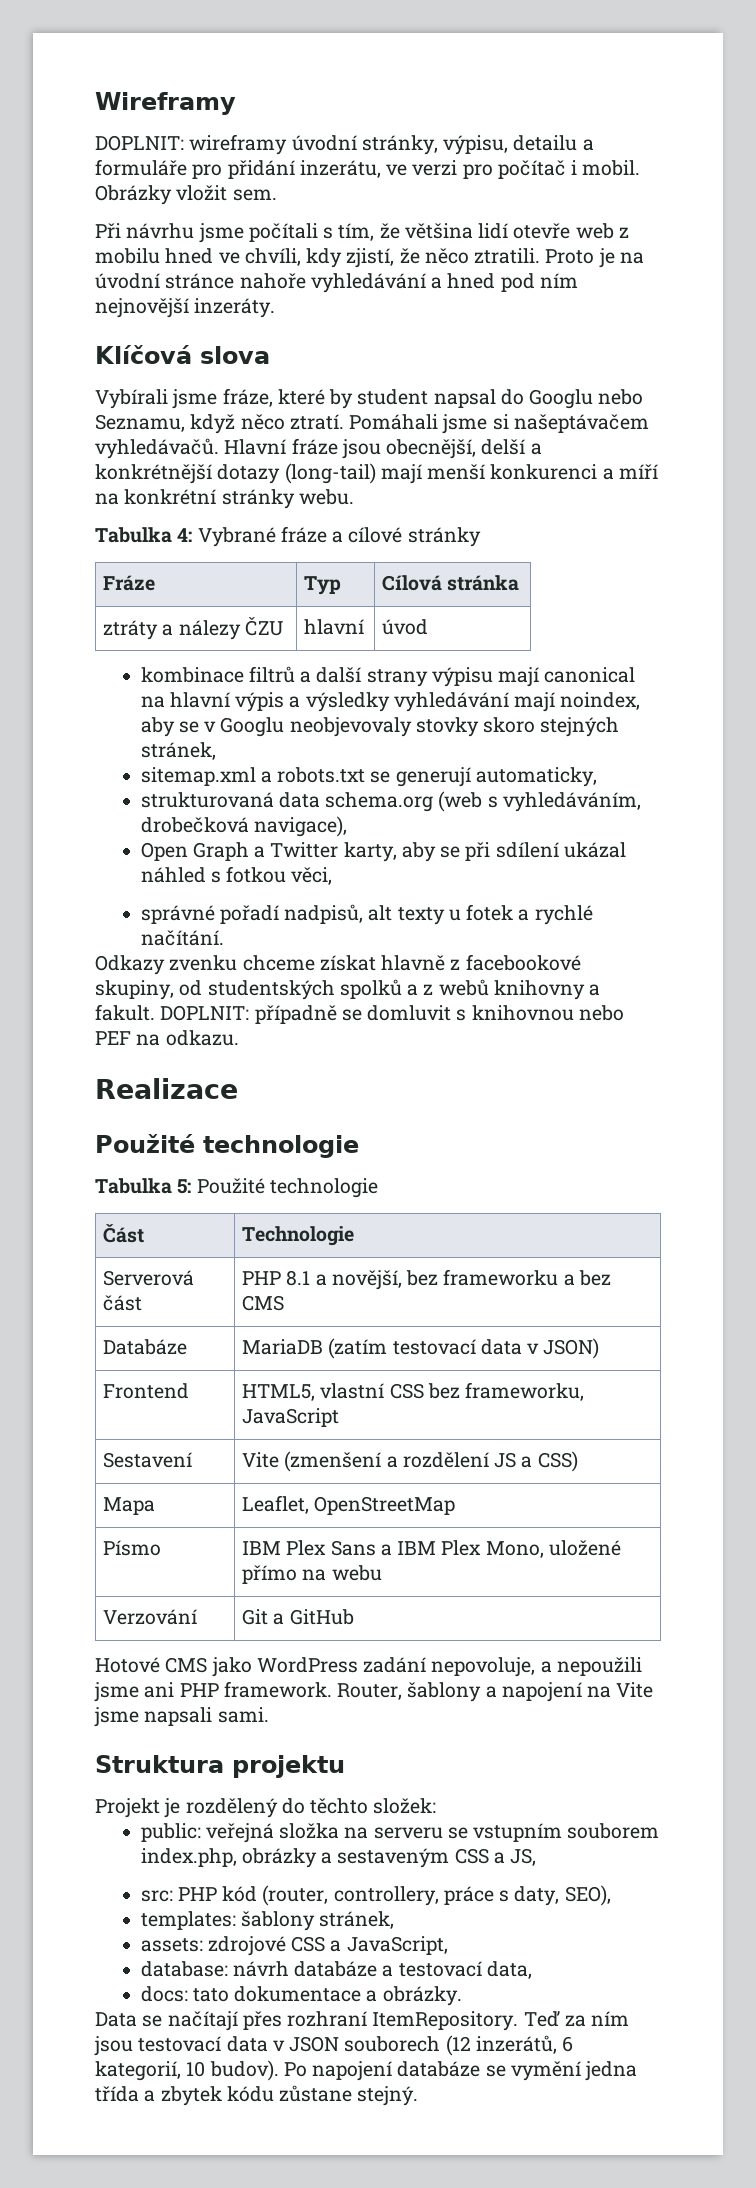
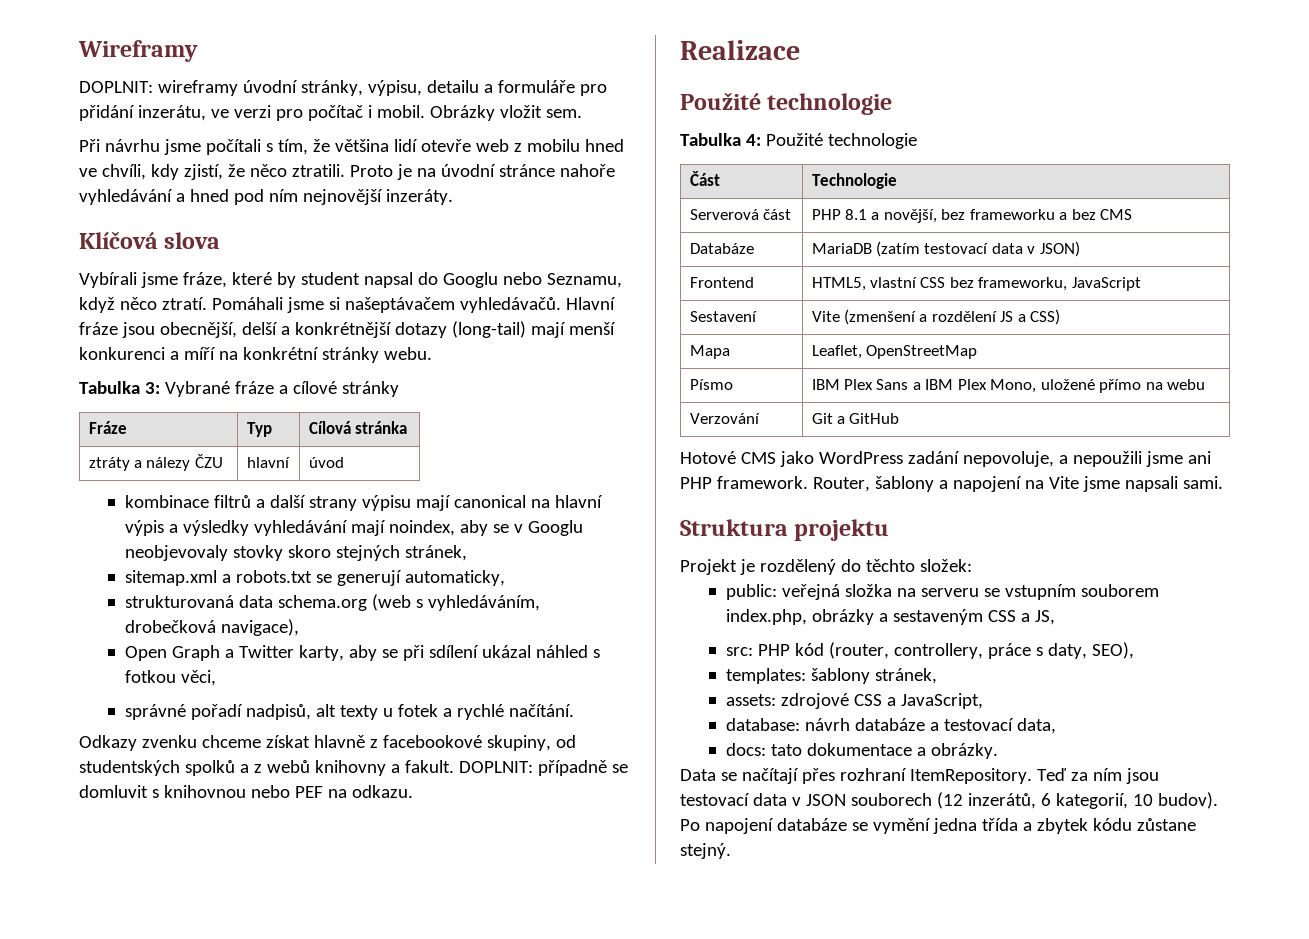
- Tabulka 4: Vybrané fráze a cílové stránky
+ Tabulka 3: Vybrané fráze a cílové stránky
- Tabulka 5: Použité technologie
+ Tabulka 4: Použité technologie

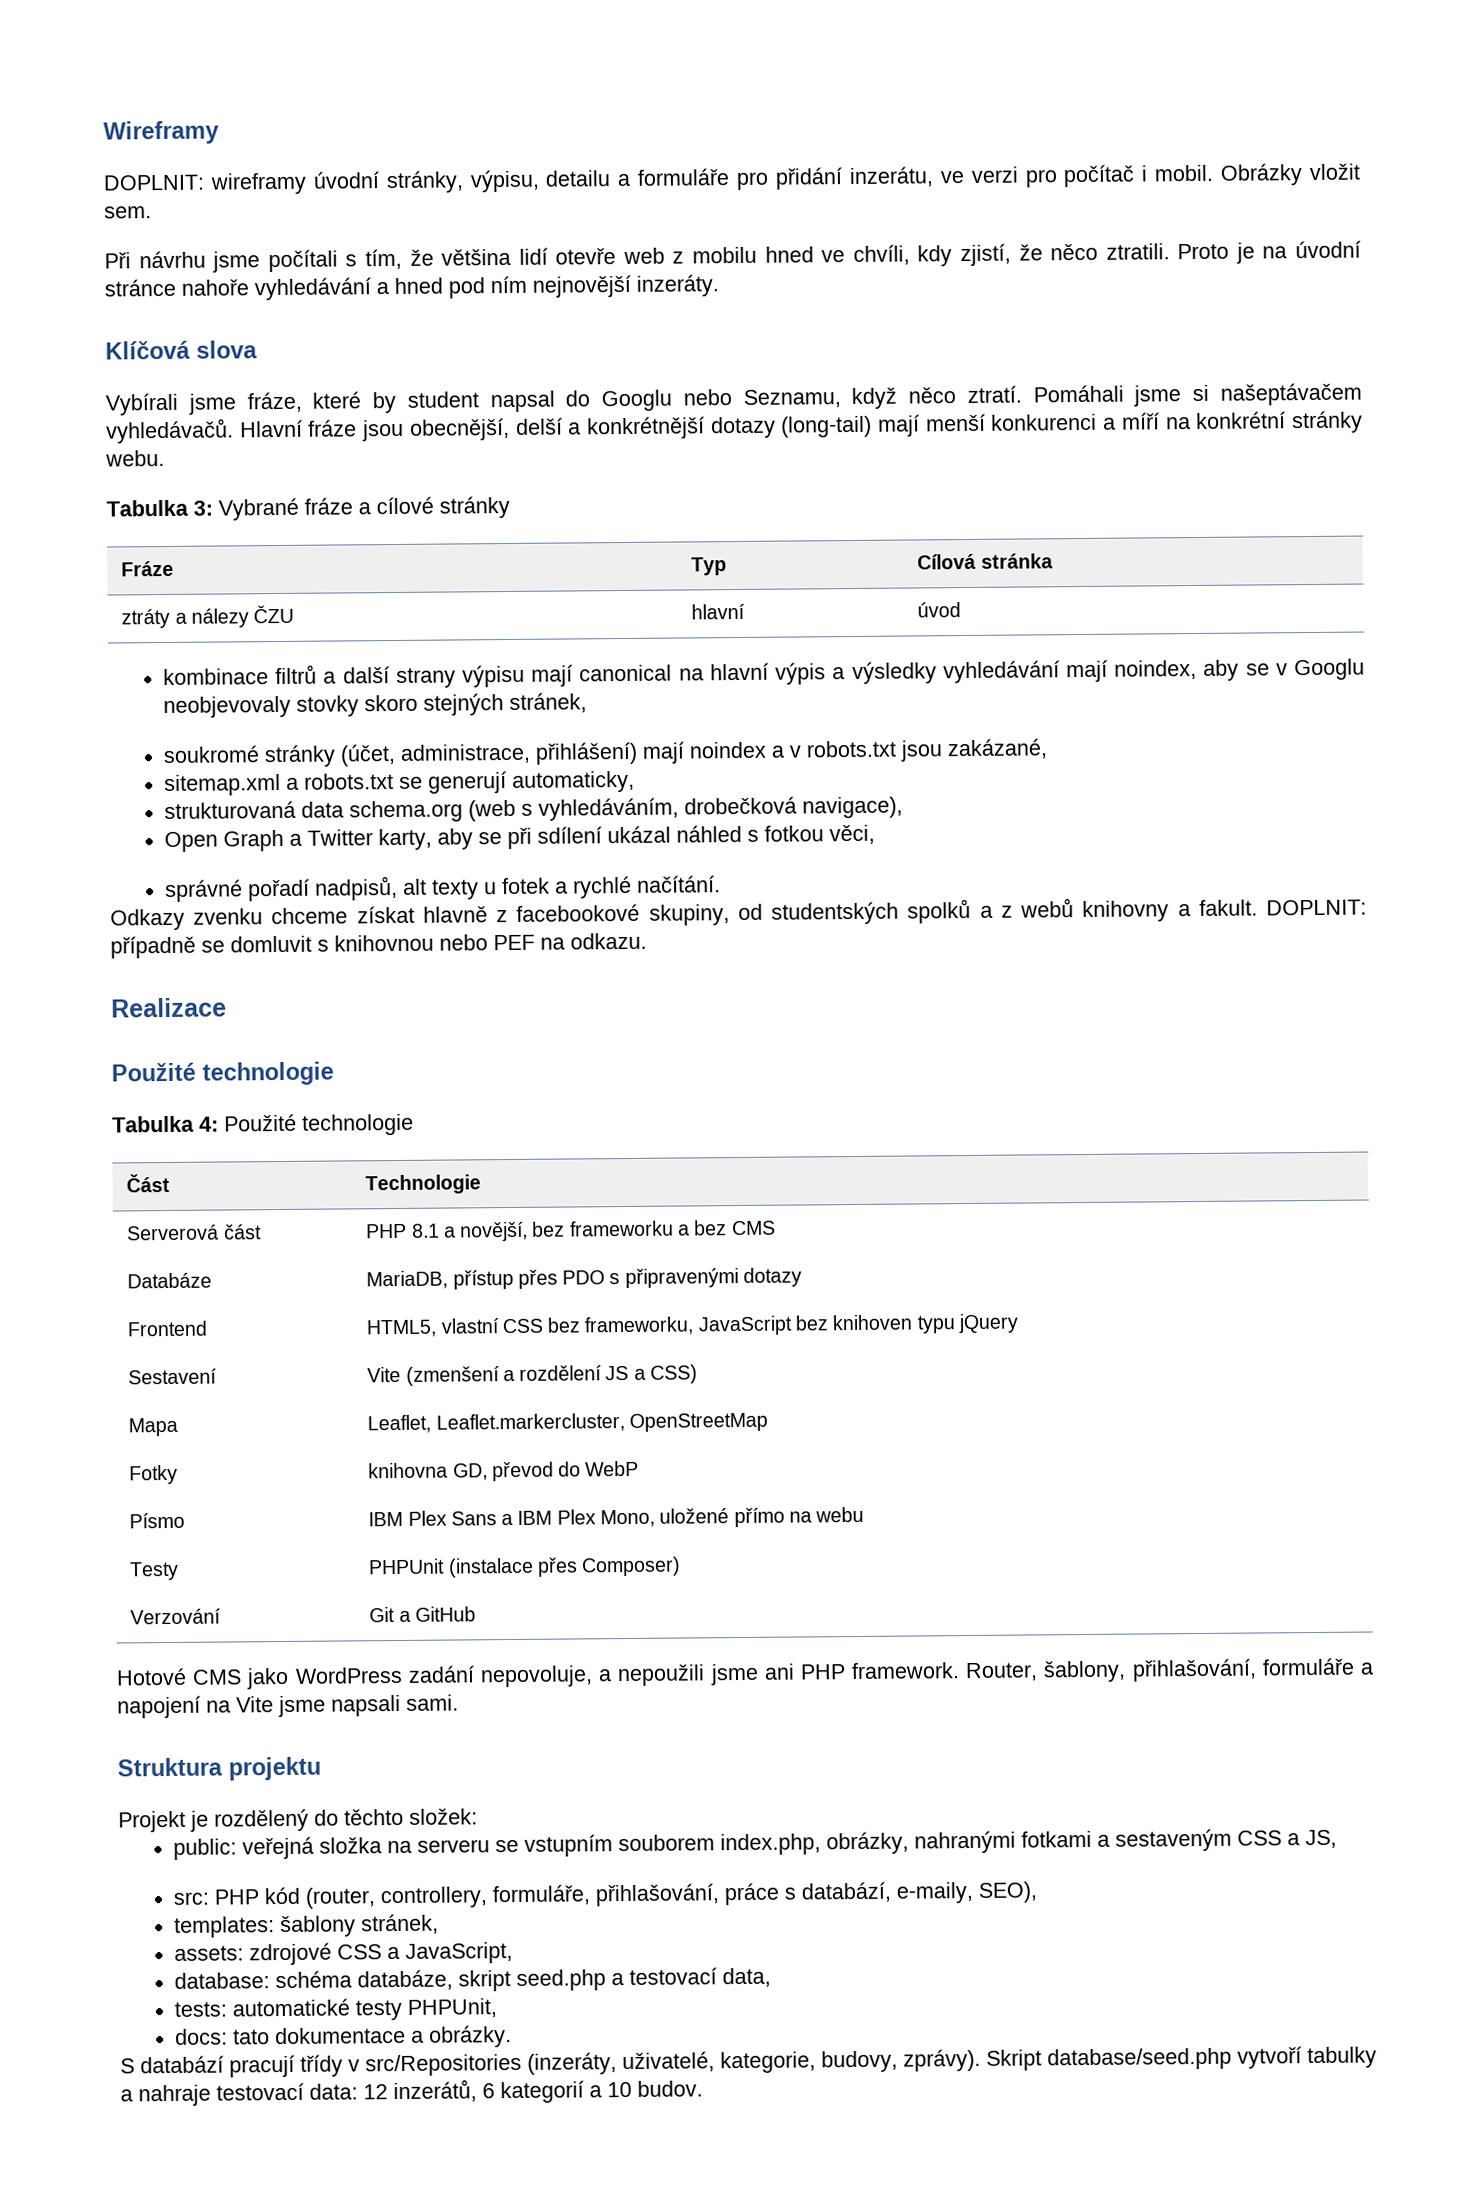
+ soukromé stránky (účet, administrace, přihlášení) mají noindex a v robots.txt jsou zakázané,
- Databáze | MariaDB (zatím testovací data v JSON)
+ Databáze | MariaDB, přístup přes PDO s připravenými dotazy
- Frontend | HTML5, vlastní CSS bez frameworku, JavaScript
+ Frontend | HTML5, vlastní CSS bez frameworku, JavaScript bez knihoven typu jQuery
- Mapa | Leaflet, OpenStreetMap
+ Mapa | Leaflet, Leaflet.markercluster, OpenStreetMap
+ Fotky | knihovna GD, převod do WebP
+ Testy | PHPUnit (instalace přes Composer)
- Router, šablony a napojení na Vite jsme napsali sami.
+ Router, šablony, přihlašování, formuláře a napojení na Vite jsme napsali sami.
- public: veřejná složka na serveru se vstupním souborem index.php, obrázky a sestaveným CSS a JS,
+ public: veřejná složka na serveru se vstupním souborem index.php, obrázky, nahranými fotkami a sestaveným CSS a JS,
- src: PHP kód (router, controllery, práce s daty, SEO),
+ src: PHP kód (router, controllery, formuláře, přihlašování, práce s databází, e-maily, SEO),
- database: návrh databáze a testovací data,
+ database: schéma databáze, skript seed.php a testovací data,
+ tests: automatické testy PHPUnit,
- Data se načítají přes rozhraní ItemRepository. Teď za ním jsou testovací data v JSON souborech (12 inzerátů, 6 kategorií, 10 budov). Po napojení databáze se vymění jedna třída a zbytek kódu zůstane stejný.
+ S databází pracují třídy v src/Repositories (inzeráty, uživatelé, kategorie, budovy, zprávy). Skript database/seed.php vytvoří tabulky a nahraje testovací data: 12 inzerátů, 6 kategorií a 10 budov.

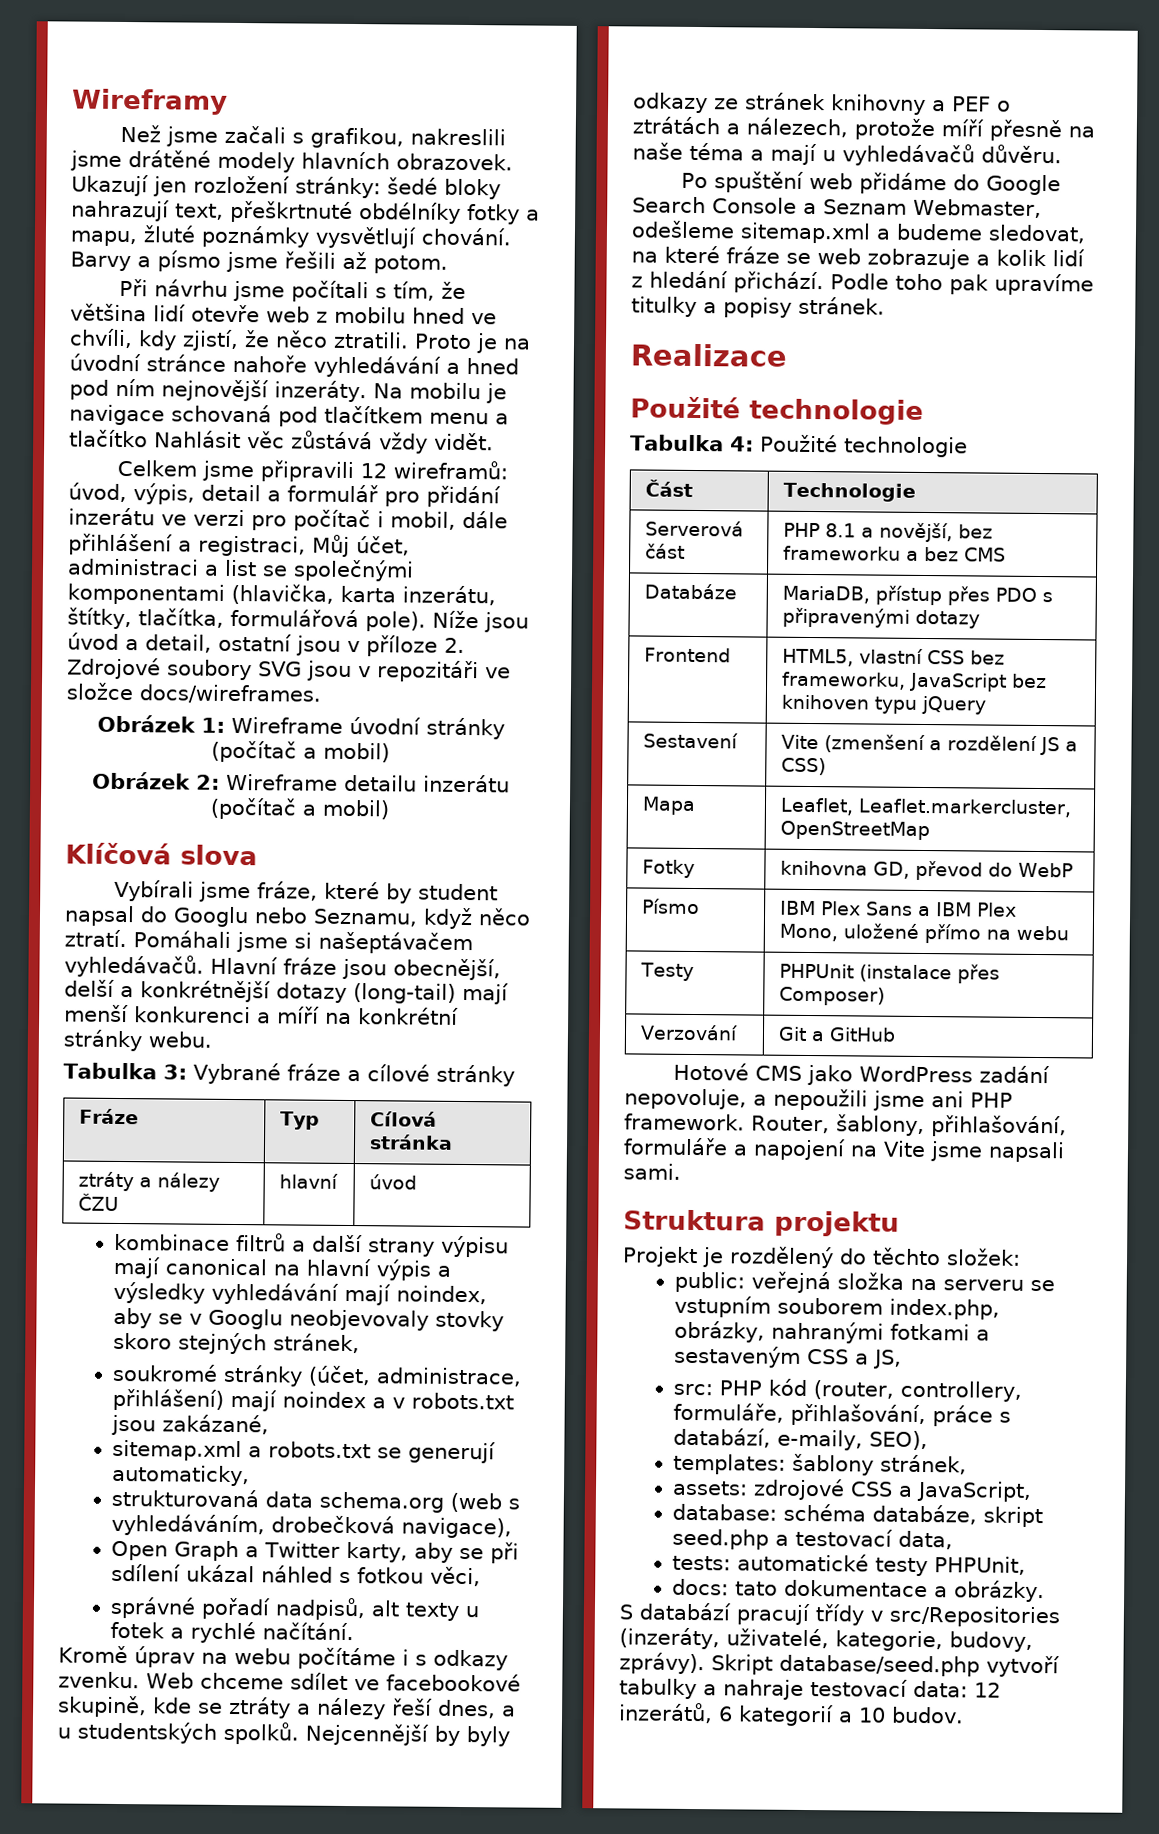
- DOPLNIT: wireframy úvodní stránky, výpisu, detailu a formuláře pro přidání inzerátu, ve verzi pro počítač i mobil. Obrázky vložit sem.
+ Než jsme začali s grafikou, nakreslili jsme drátěné modely hlavních obrazovek. Ukazují jen rozložení stránky: šedé bloky nahrazují text, přeškrtnuté obdélníky fotky a mapu, žluté poznámky vysvětlují chování. Barvy a písmo jsme řešili až potom.
+ Na mobilu je navigace schovaná pod tlačítkem menu a tlačítko Nahlásit věc zůstává vždy vidět.
+ Celkem jsme připravili 12 wireframů: úvod, výpis, detail a formulář pro přidání inzerátu ve verzi pro počítač i mobil, dále přihlášení a registraci, Můj účet, administraci a list se společnými komponentami (hlavička, karta inzerátu, štítky, tlačítka, formulářová pole). Níže jsou úvod a detail, ostatní jsou v příloze 2. Zdrojové soubory SVG jsou v repozitáři ve složce docs/wireframes.
+ Obrázek 1: Wireframe úvodní stránky (počítač a mobil)
+ Obrázek 2: Wireframe detailu inzerátu (počítač a mobil)
- Odkazy zvenku chceme získat hlavně z facebookové skupiny, od studentských spolků a z webů knihovny a fakult. DOPLNIT: případně se domluvit s knihovnou nebo PEF na odkazu.
+ Kromě úprav na webu počítáme i s odkazy zvenku. Web chceme sdílet ve facebookové skupině, kde se ztráty a nálezy řeší dnes, a u studentských spolků. Nejcennější by byly odkazy ze stránek knihovny a PEF o ztrátách a nálezech, protože míří přesně na naše téma a mají u vyhledávačů důvěru.
+ Po spuštění web přidáme do Google Search Console a Seznam Webmaster, odešleme sitemap.xml a budeme sledovat, na které fráze se web zobrazuje a kolik lidí z hledání přichází. Podle toho pak upravíme titulky a popisy stránek.

